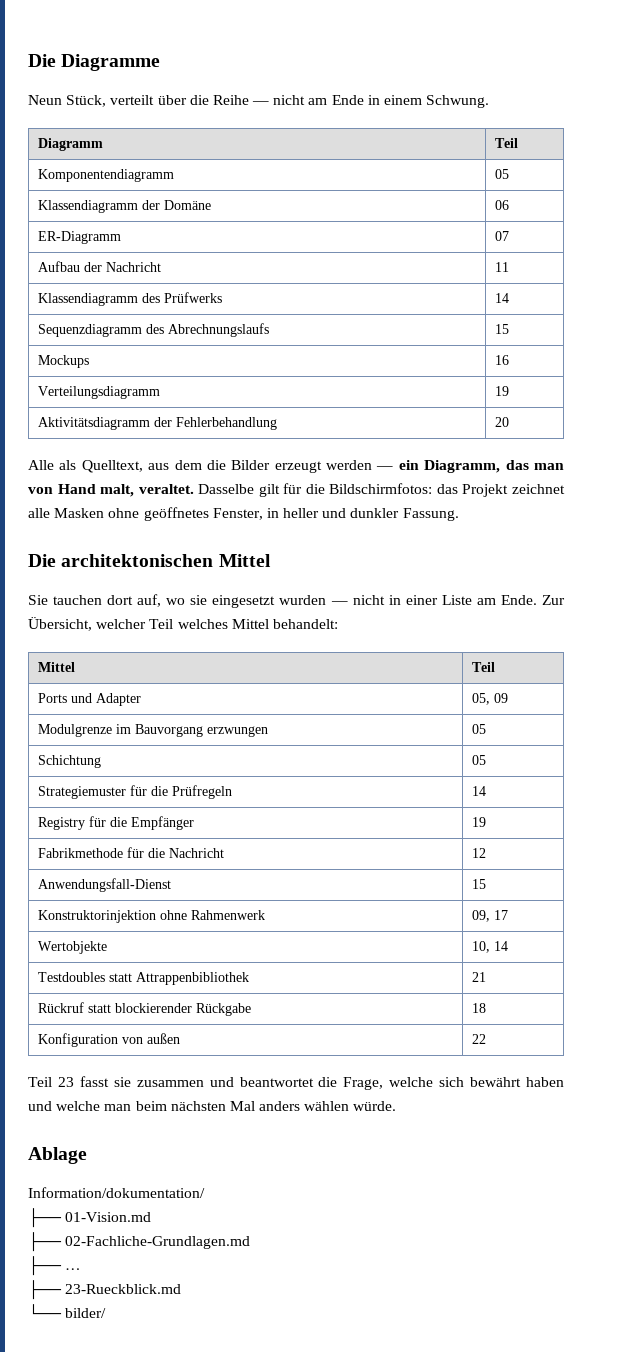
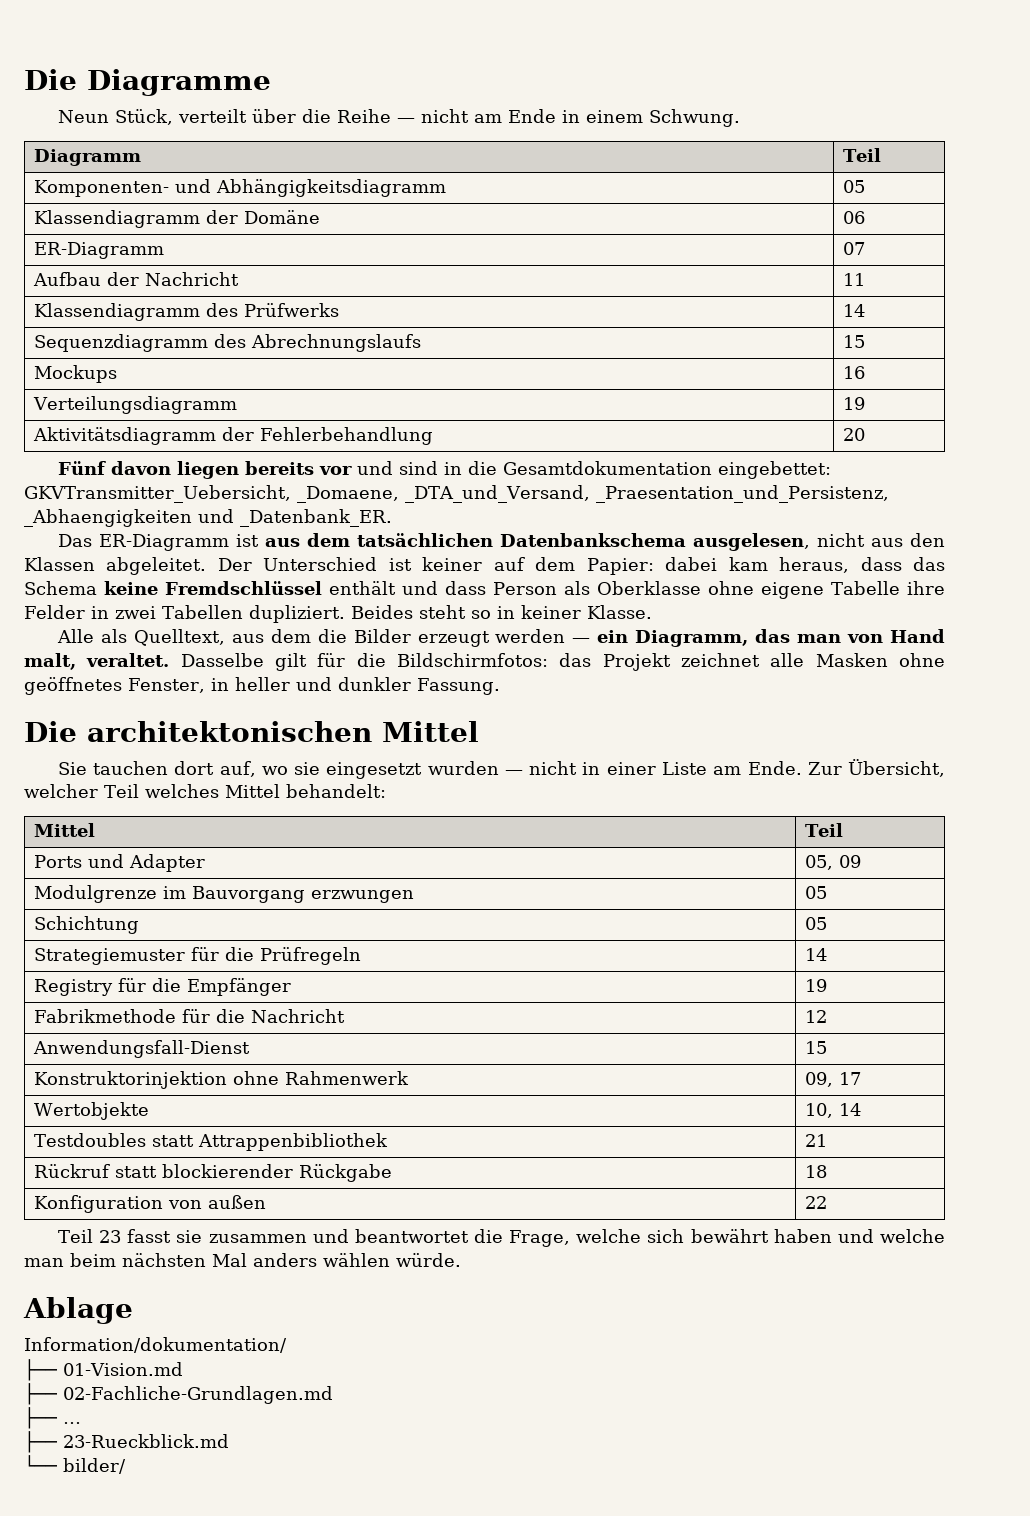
- Komponentendiagramm | 05
+ Komponenten- und Abhängigkeitsdiagramm | 05
+ Fünf davon liegen bereits vor und sind in die Gesamtdokumentation eingebettet: GKVTransmitter_Uebersicht, _Domaene, _DTA_und_Versand, _Praesentation_und_Persistenz, _Abhaengigkeiten und _Datenbank_ER.
+ Das ER-Diagramm ist aus dem tatsächlichen Datenbankschema ausgelesen, nicht aus den Klassen abgeleitet. Der Unterschied ist keiner auf dem Papier: dabei kam heraus, dass das Schema keine Fremdschlüssel enthält und dass Person als Oberklasse ohne eigene Tabelle ihre Felder in zwei Tabellen dupliziert. Beides steht so in keiner Klasse.

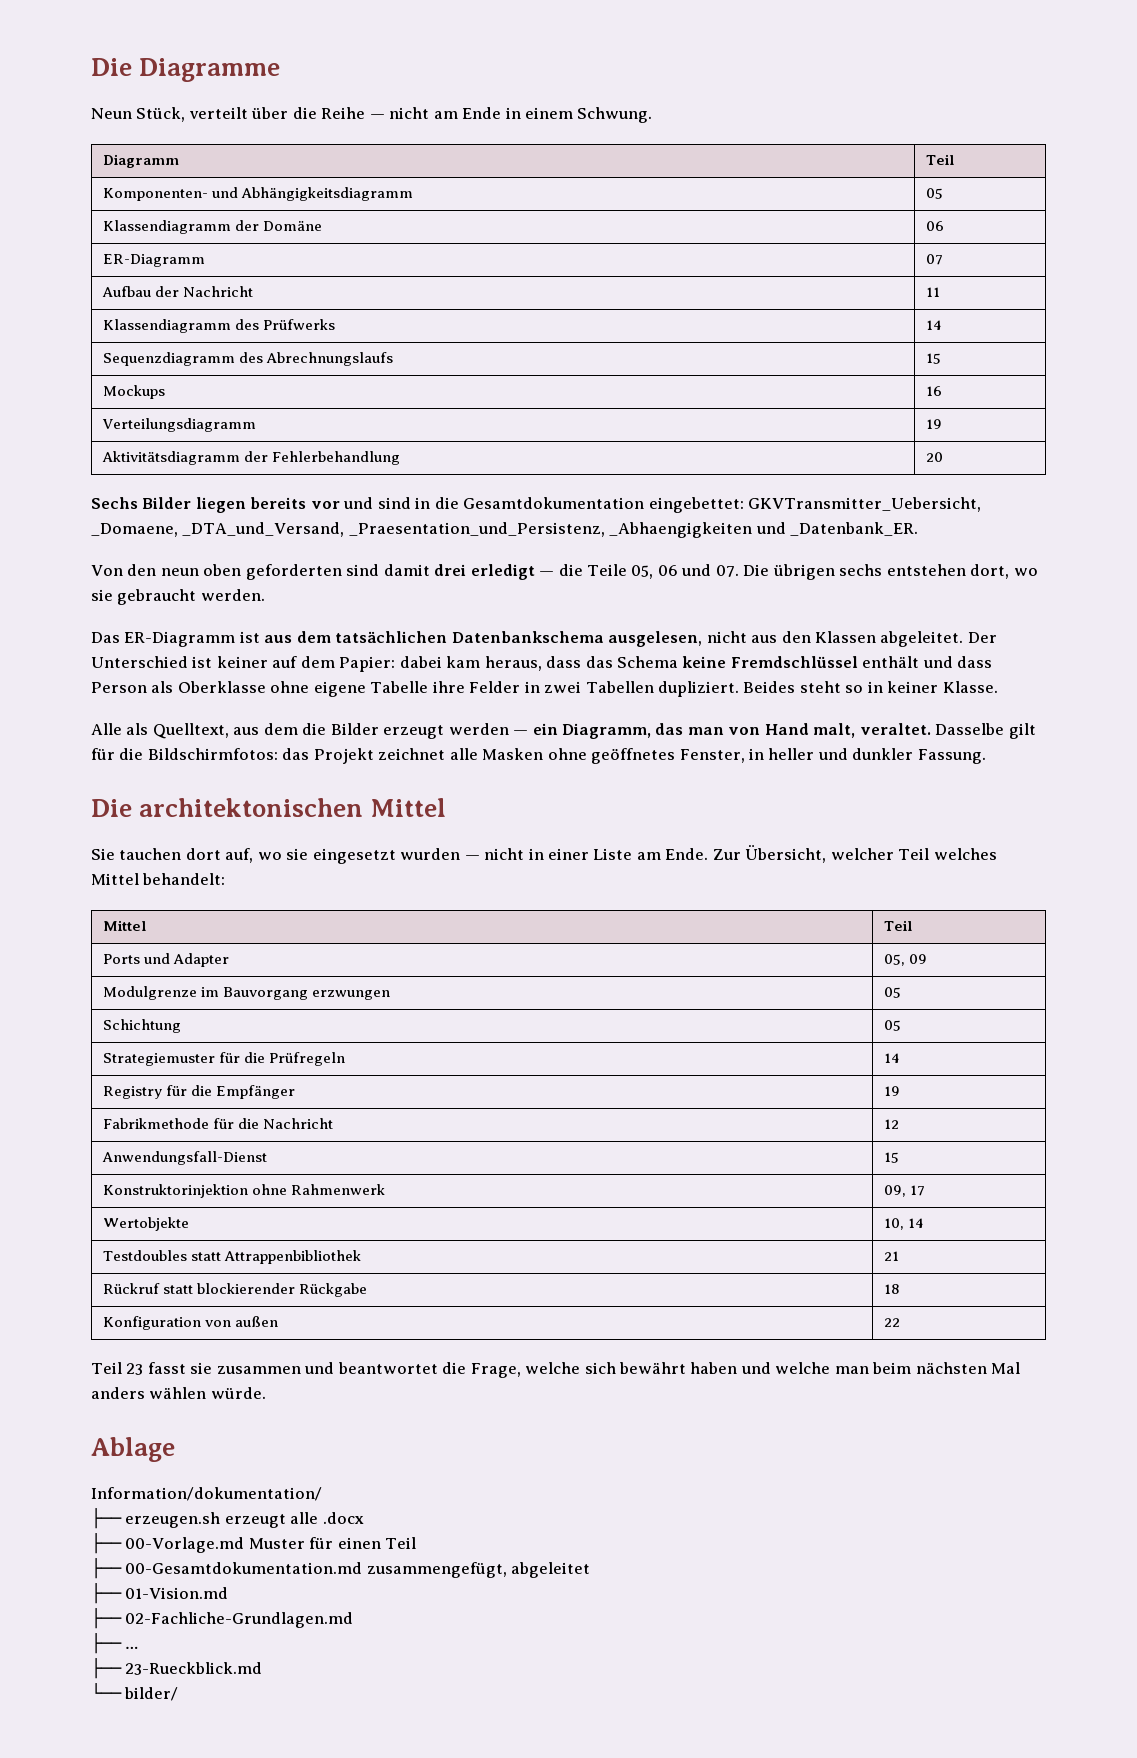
- Fünf davon liegen bereits vor und sind in die Gesamtdokumentation eingebettet: GKVTransmitter_Uebersicht, _Domaene, _DTA_und_Versand, _Praesentation_und_Persistenz, _Abhaengigkeiten und _Datenbank_ER.
+ Sechs Bilder liegen bereits vor und sind in die Gesamtdokumentation eingebettet: GKVTransmitter_Uebersicht, _Domaene, _DTA_und_Versand, _Praesentation_und_Persistenz, _Abhaengigkeiten und _Datenbank_ER.
+ Von den neun oben geforderten sind damit drei erledigt — die Teile 05, 06 und 07. Die übrigen sechs entstehen dort, wo sie gebraucht werden.
+ ├── erzeugen.sh erzeugt alle .docx
+ ├── 00-Vorlage.md Muster für einen Teil
+ ├── 00-Gesamtdokumentation.md zusammengefügt, abgeleitet

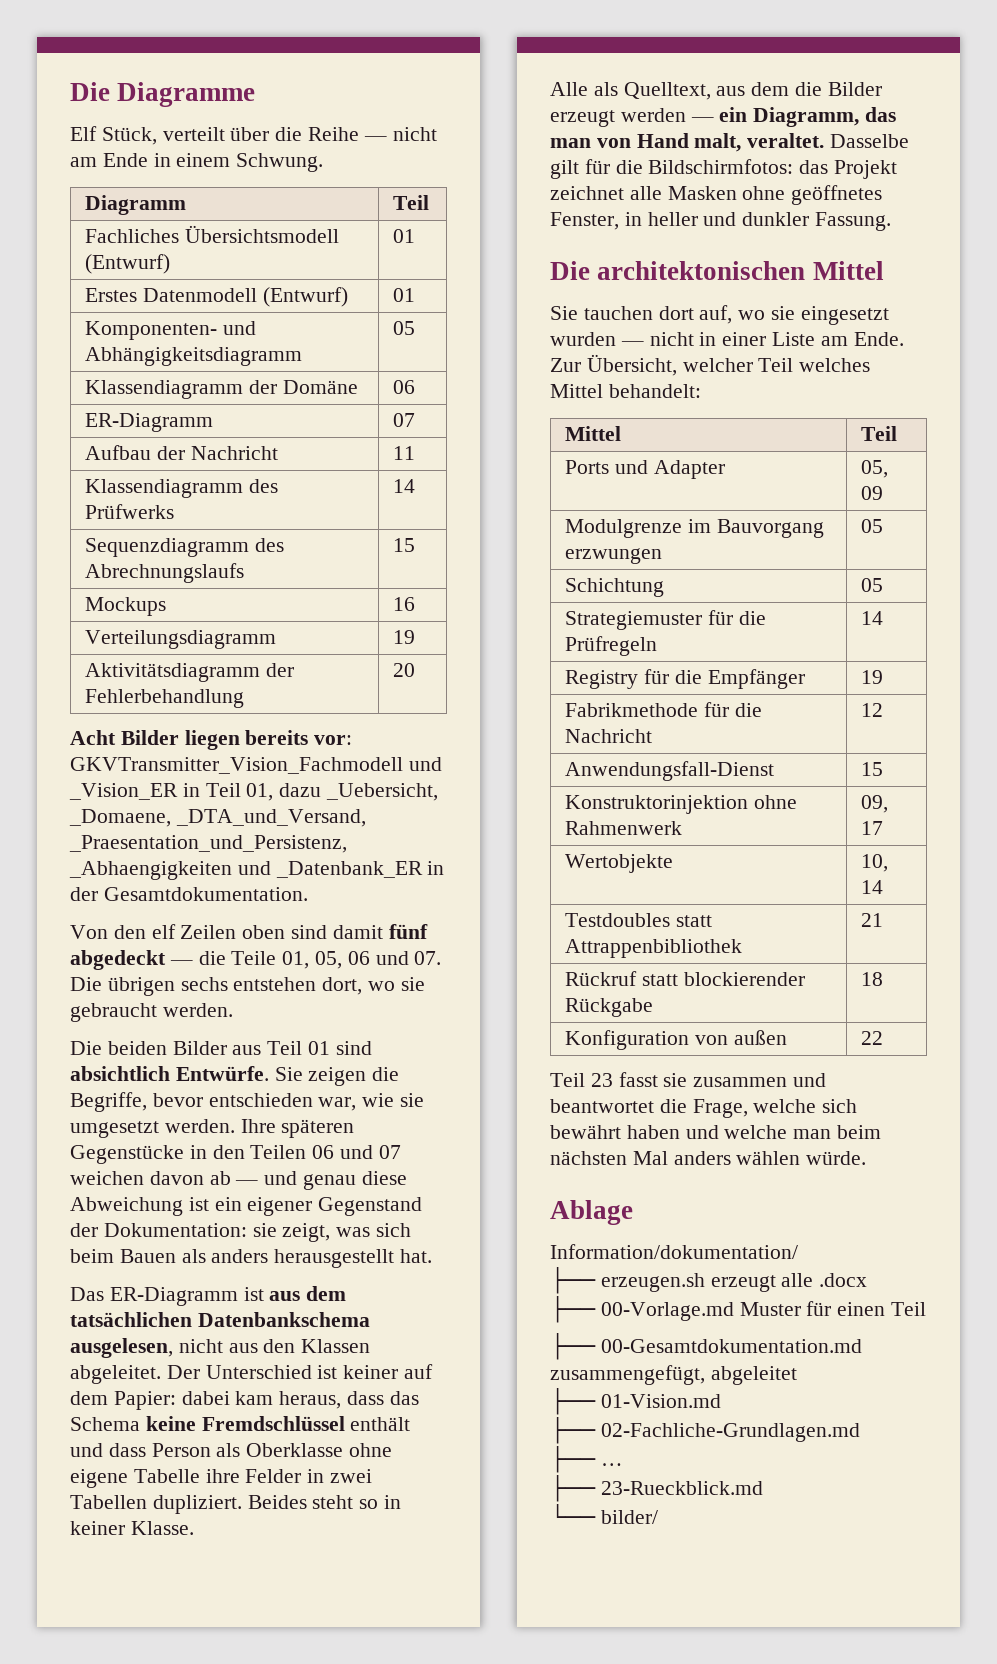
- Neun Stück, verteilt über die Reihe — nicht am Ende in einem Schwung.
+ Elf Stück, verteilt über die Reihe — nicht am Ende in einem Schwung.
+ Fachliches Übersichtsmodell (Entwurf) | 01
+ Erstes Datenmodell (Entwurf) | 01
- Sechs Bilder liegen bereits vor und sind in die Gesamtdokumentation eingebettet: GKVTransmitter_Uebersicht, _Domaene, _DTA_und_Versand, _Praesentation_und_Persistenz, _Abhaengigkeiten und _Datenbank_ER.
- Von den neun oben geforderten sind damit drei erledigt — die Teile 05, 06 und 07. Die übrigen sechs entstehen dort, wo sie gebraucht werden.
+ Acht Bilder liegen bereits vor: GKVTransmitter_Vision_Fachmodell und _Vision_ER in Teil 01, dazu _Uebersicht, _Domaene, _DTA_und_Versand, _Praesentation_und_Persistenz, _Abhaengigkeiten und _Datenbank_ER in der Gesamtdokumentation.
+ Von den elf Zeilen oben sind damit fünf abgedeckt — die Teile 01, 05, 06 und 07. Die übrigen sechs entstehen dort, wo sie gebraucht werden.
+ Die beiden Bilder aus Teil 01 sind absichtlich Entwürfe. Sie zeigen die Begriffe, bevor entschieden war, wie sie umgesetzt werden. Ihre späteren Gegenstücke in den Teilen 06 und 07 weichen davon ab — und genau diese Abweichung ist ein eigener Gegenstand der Dokumentation: sie zeigt, was sich beim Bauen als anders herausgestellt hat.

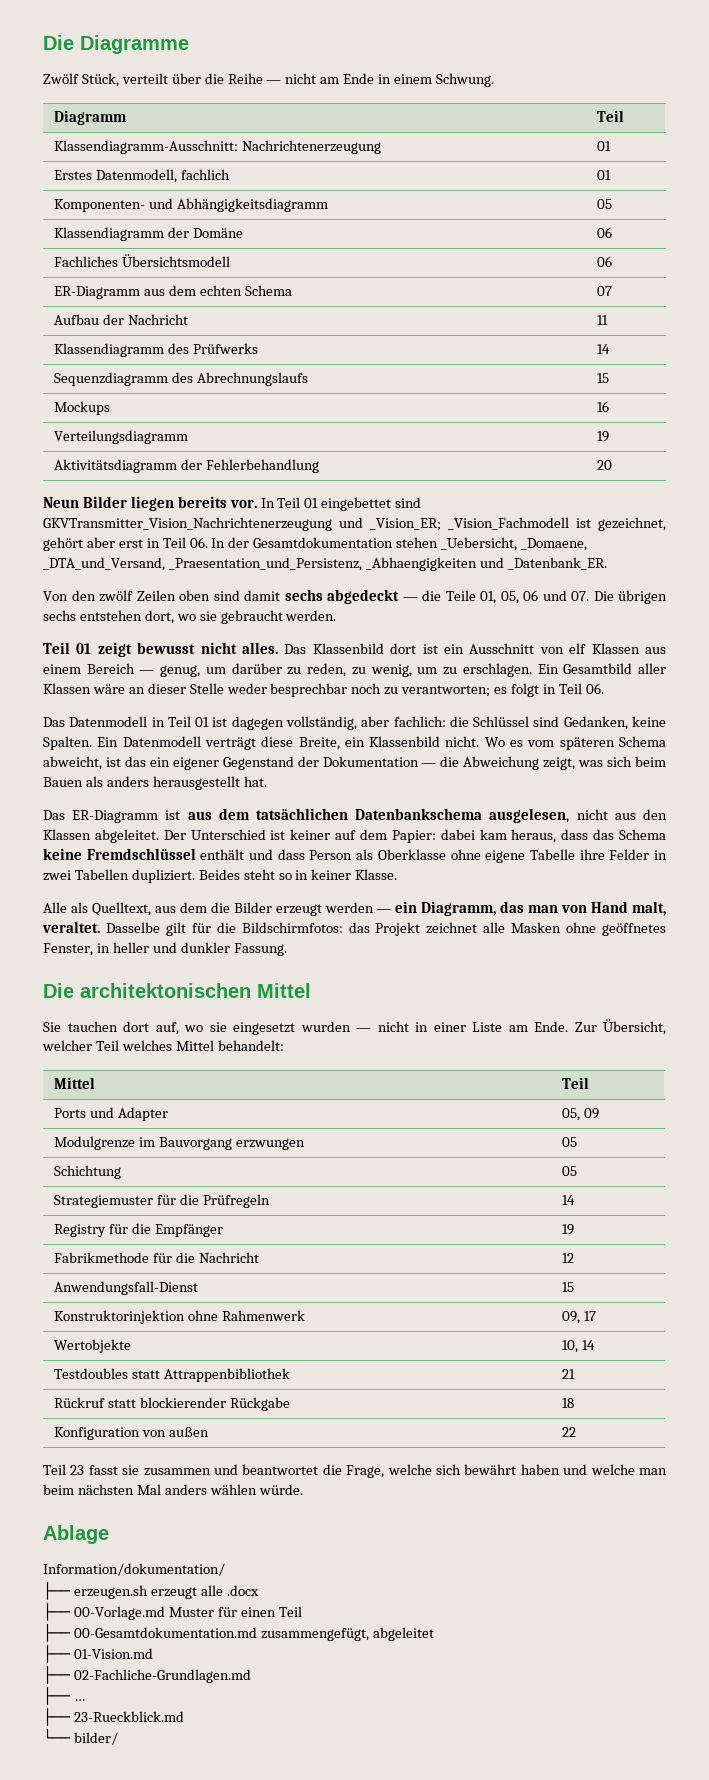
- Elf Stück, verteilt über die Reihe — nicht am Ende in einem Schwung.
+ Zwölf Stück, verteilt über die Reihe — nicht am Ende in einem Schwung.
- Fachliches Übersichtsmodell (Entwurf) | 01
+ Klassendiagramm-Ausschnitt: Nachrichtenerzeugung | 01
- Erstes Datenmodell (Entwurf) | 01
+ Erstes Datenmodell, fachlich | 01
- ER-Diagramm | 07
+ Fachliches Übersichtsmodell | 06
+ ER-Diagramm aus dem echten Schema | 07
- Acht Bilder liegen bereits vor: GKVTransmitter_Vision_Fachmodell und _Vision_ER in Teil 01, dazu _Uebersicht, _Domaene, _DTA_und_Versand, _Praesentation_und_Persistenz, _Abhaengigkeiten und _Datenbank_ER in der Gesamtdokumentation.
+ Neun Bilder liegen bereits vor. In Teil 01 eingebettet sind GKVTransmitter_Vision_Nachrichtenerzeugung und _Vision_ER; _Vision_Fachmodell ist gezeichnet, gehört aber erst in Teil 06. In der Gesamtdokumentation stehen _Uebersicht, _Domaene, _DTA_und_Versand, _Praesentation_und_Persistenz, _Abhaengigkeiten und _Datenbank_ER.
- Von den elf Zeilen oben sind damit fünf abgedeckt — die Teile 01, 05, 06 und 07. Die übrigen sechs entstehen dort, wo sie gebraucht werden.
+ Von den zwölf Zeilen oben sind damit sechs abgedeckt — die Teile 01, 05, 06 und 07. Die übrigen sechs entstehen dort, wo sie gebraucht werden.
- Die beiden Bilder aus Teil 01 sind absichtlich Entwürfe. Sie zeigen die Begriffe, bevor entschieden war, wie sie umgesetzt werden. Ihre späteren Gegenstücke in den Teilen 06 und 07 weichen davon ab — und genau diese Abweichung ist ein eigener Gegenstand der Dokumentation: sie zeigt, was sich beim Bauen als anders herausgestellt hat.
+ Teil 01 zeigt bewusst nicht alles. Das Klassenbild dort ist ein Ausschnitt von elf Klassen aus einem Bereich — genug, um darüber zu reden, zu wenig, um zu erschlagen. Ein Gesamtbild aller Klassen wäre an dieser Stelle weder besprechbar noch zu verantworten; es folgt in Teil 06.
+ Das Datenmodell in Teil 01 ist dagegen vollständig, aber fachlich: die Schlüssel sind Gedanken, keine Spalten. Ein Datenmodell verträgt diese Breite, ein Klassenbild nicht. Wo es vom späteren Schema abweicht, ist das ein eigener Gegenstand der Dokumentation — die Abweichung zeigt, was sich beim Bauen als anders herausgestellt hat.

